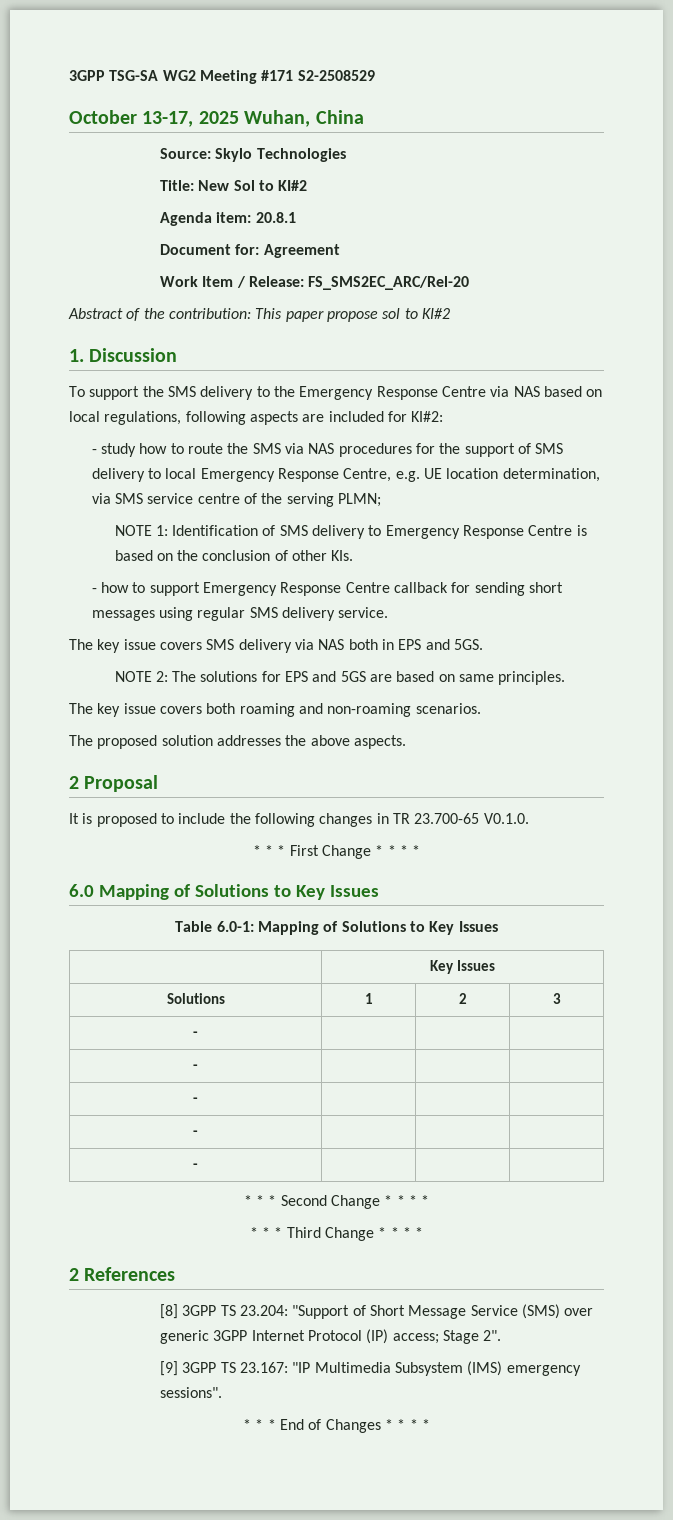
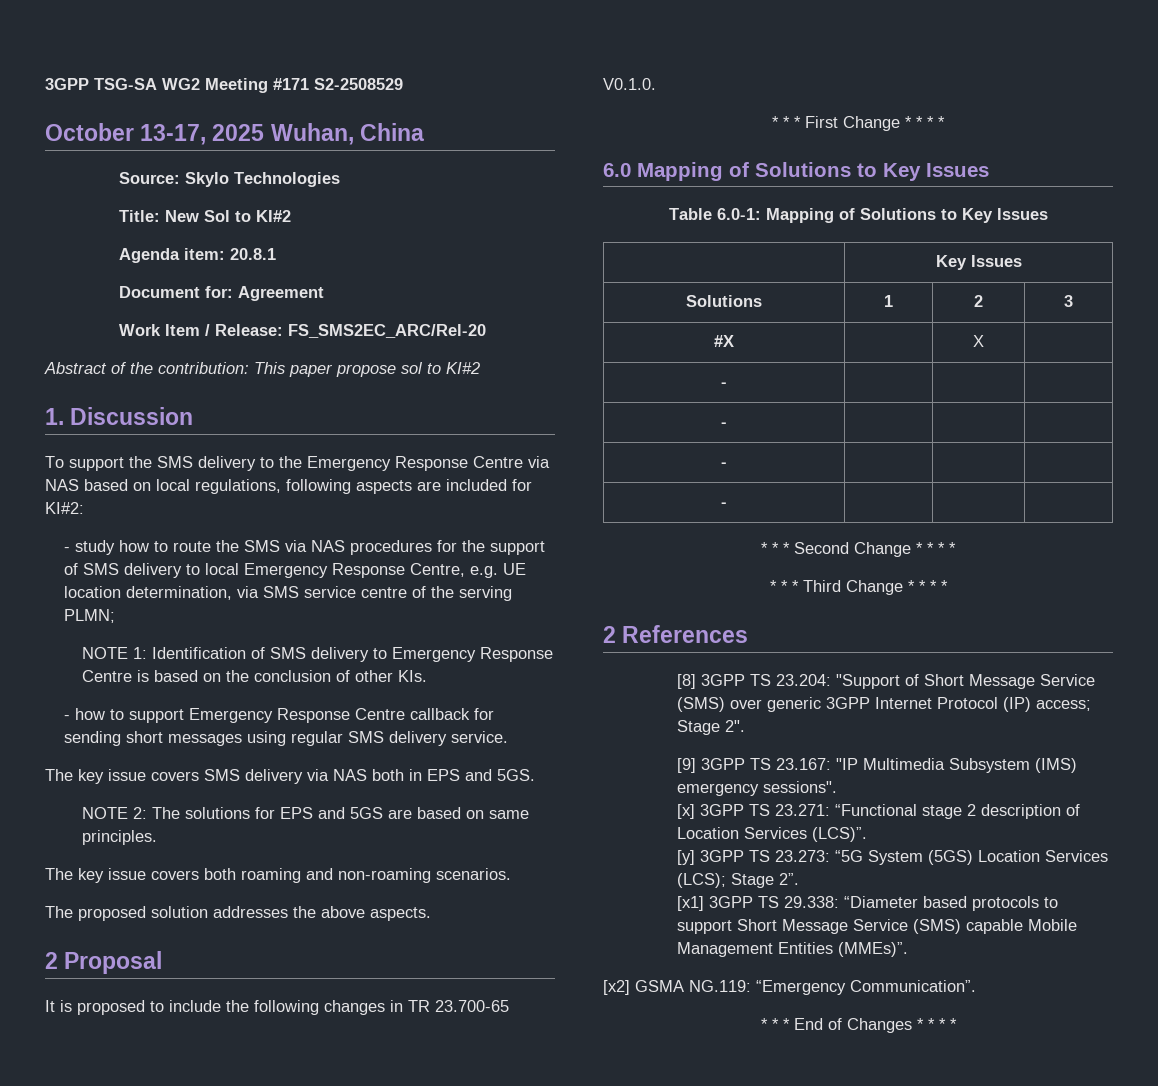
  Solutions | 1 | 2 | 3
- - | | |
+ #X | | X |
+ [x] 3GPP TS 23.271: “Functional stage 2 description of Location Services (LCS)”.
+ [y] 3GPP TS 23.273: “5G System (5GS) Location Services (LCS); Stage 2”.
+ [x1] 3GPP TS 29.338: “Diameter based protocols to support Short Message Service (SMS) capable Mobile Management Entities (MMEs)”.
+ [x2] GSMA NG.119: “Emergency Communication”.

